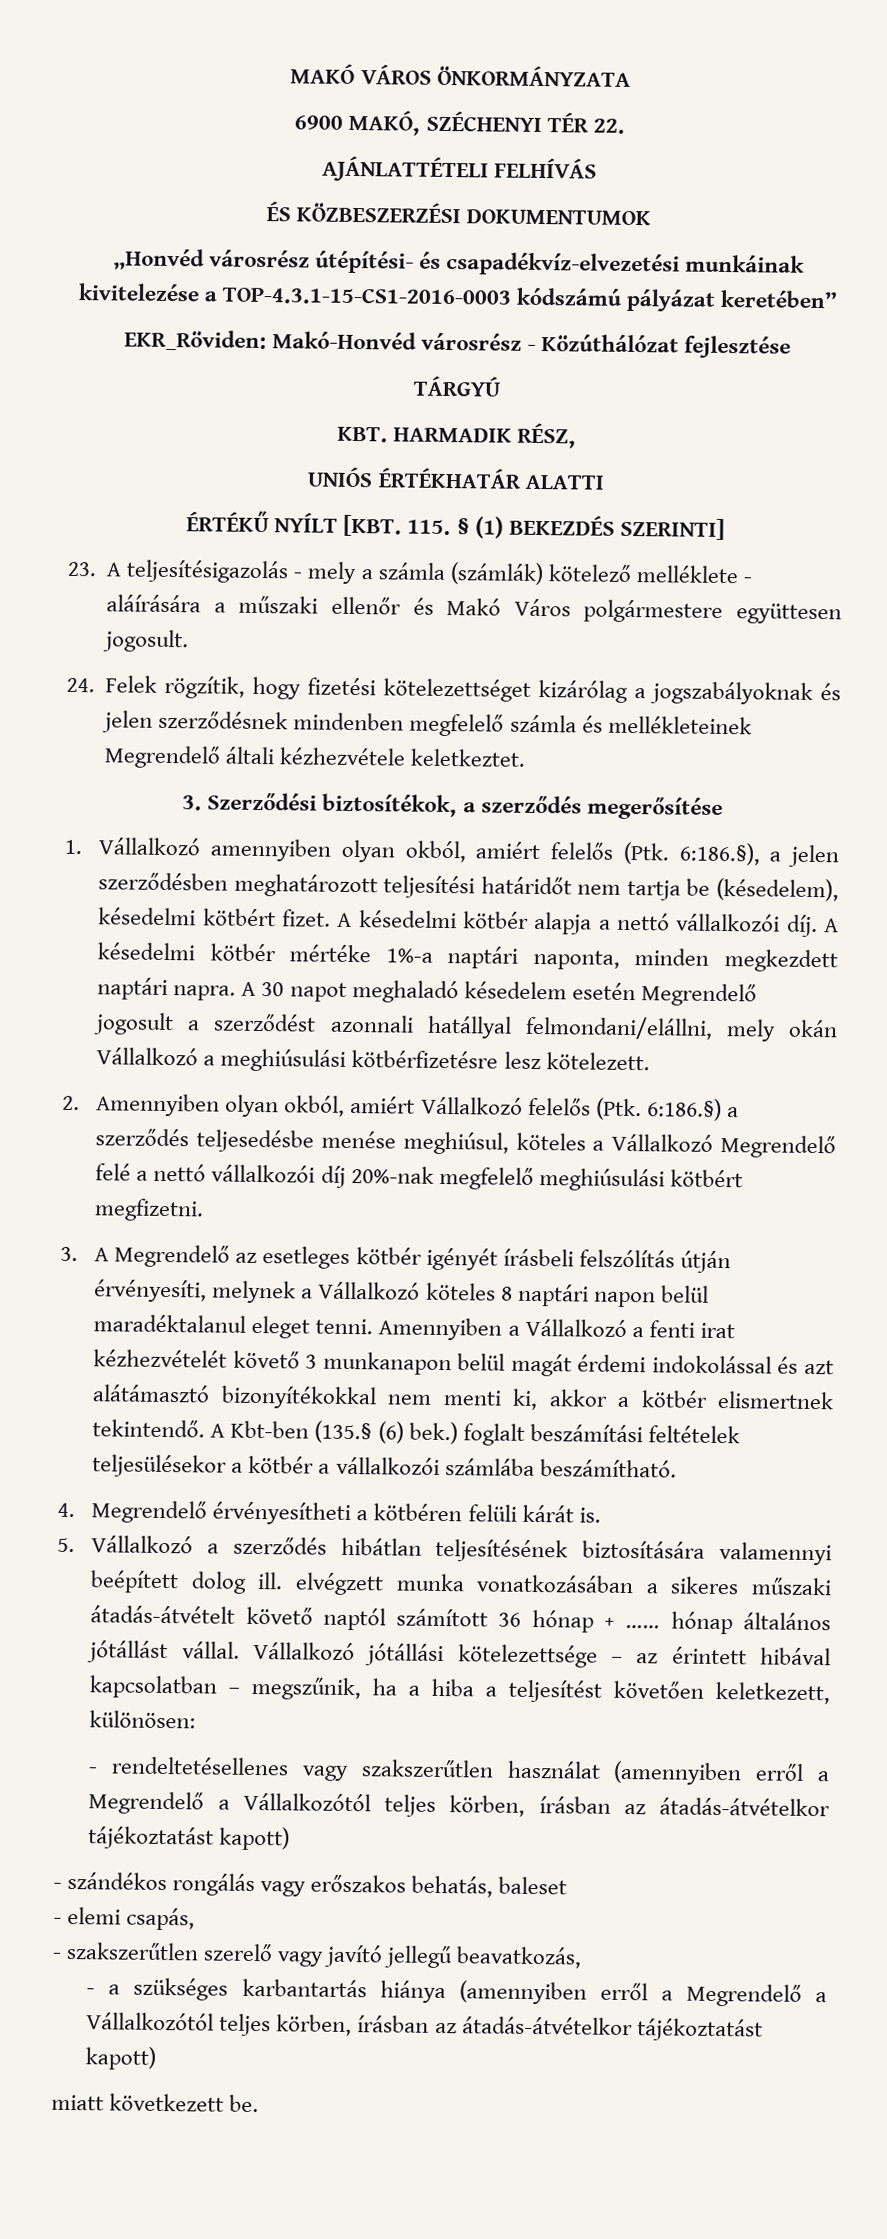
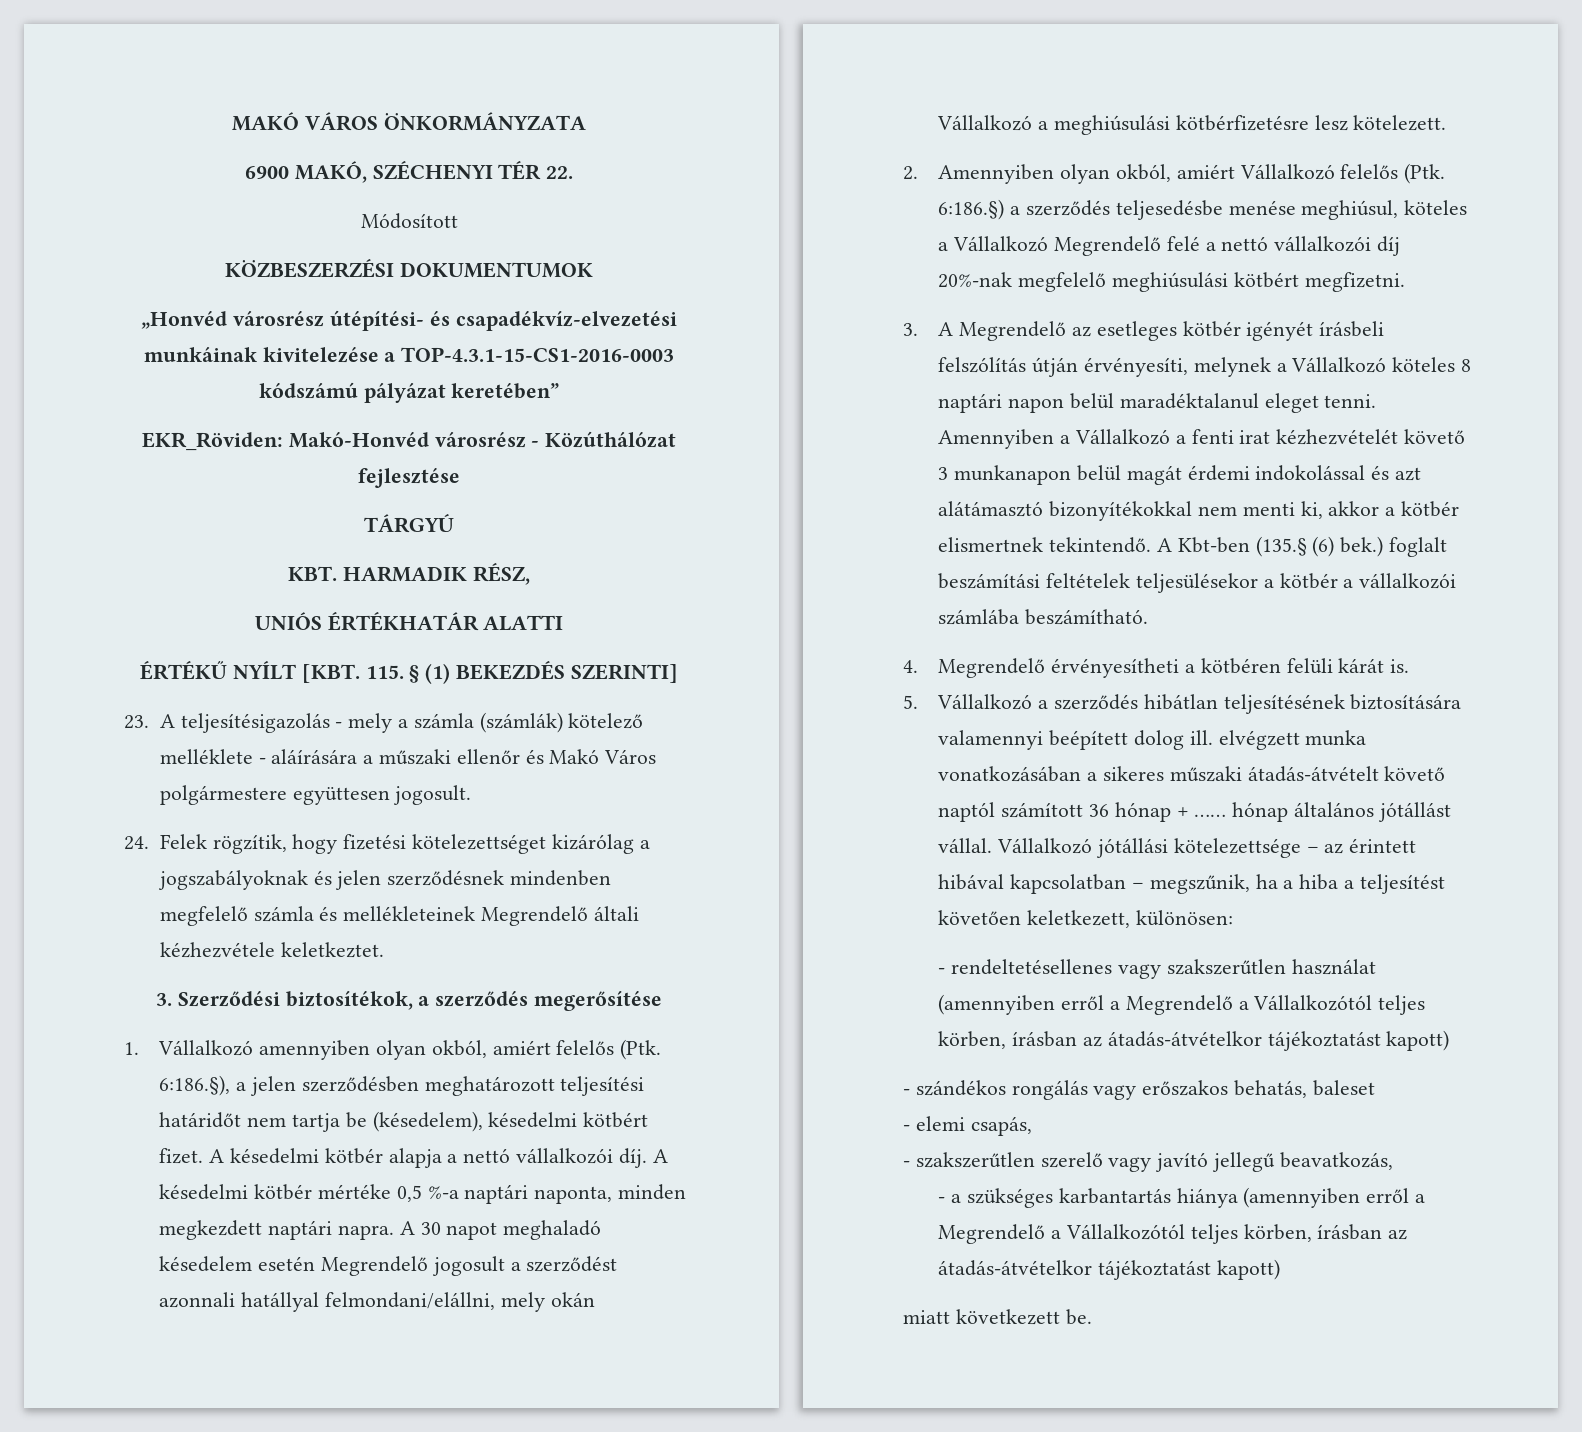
- AJÁNLATTÉTELI FELHÍVÁS
- ÉS KÖZBESZERZÉSI DOKUMENTUMOK
+ Módosított
+ KÖZBESZERZÉSI DOKUMENTUMOK
- A késedelmi kötbér mértéke 1%-a naptári naponta, minden megkezdett naptári napra.
+ A késedelmi kötbér mértéke 0,5 %-a naptári naponta, minden megkezdett naptári napra.

